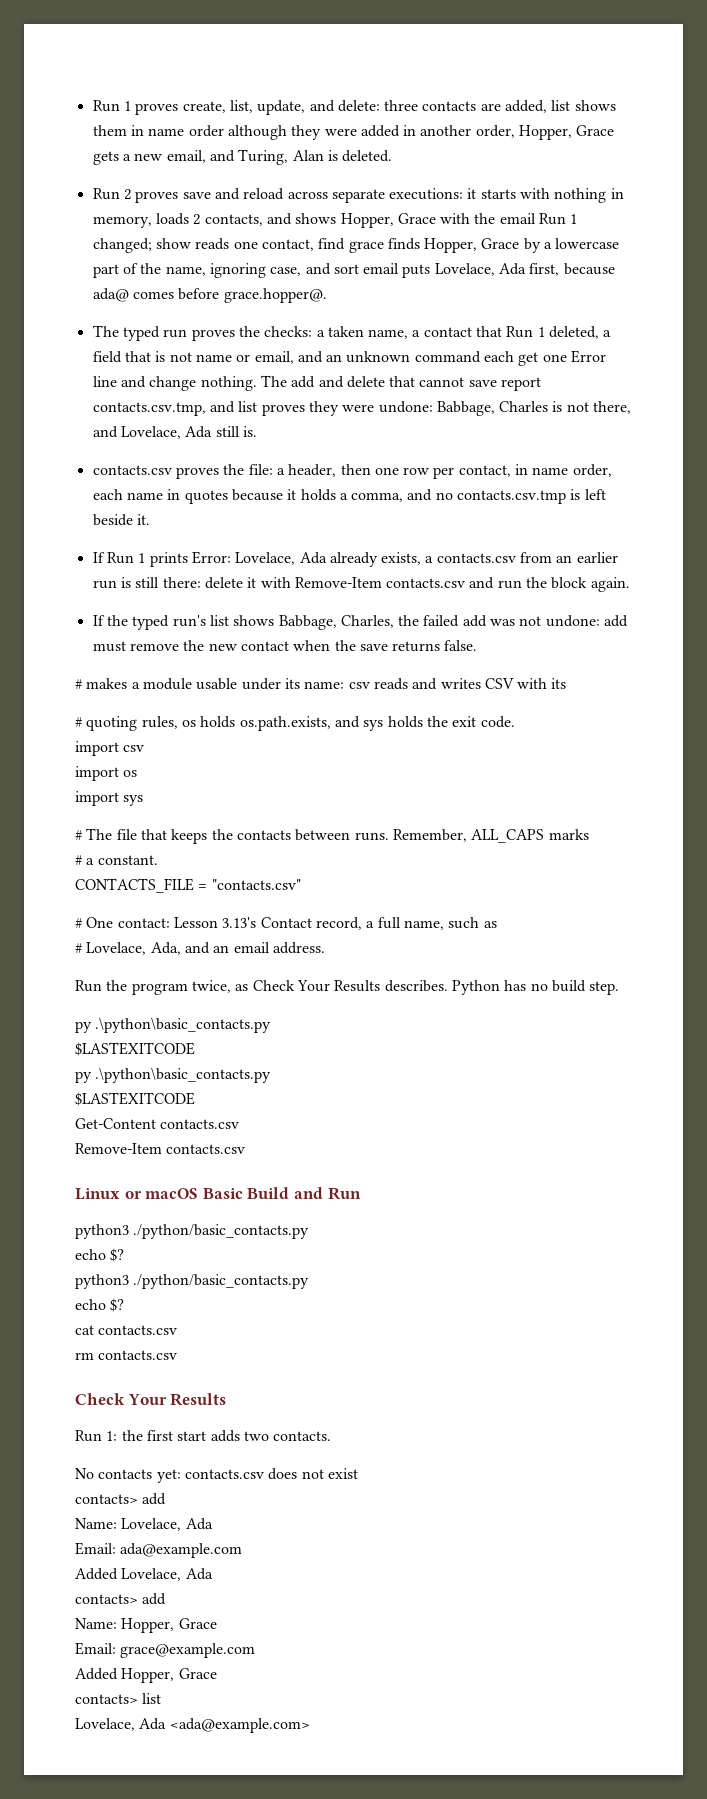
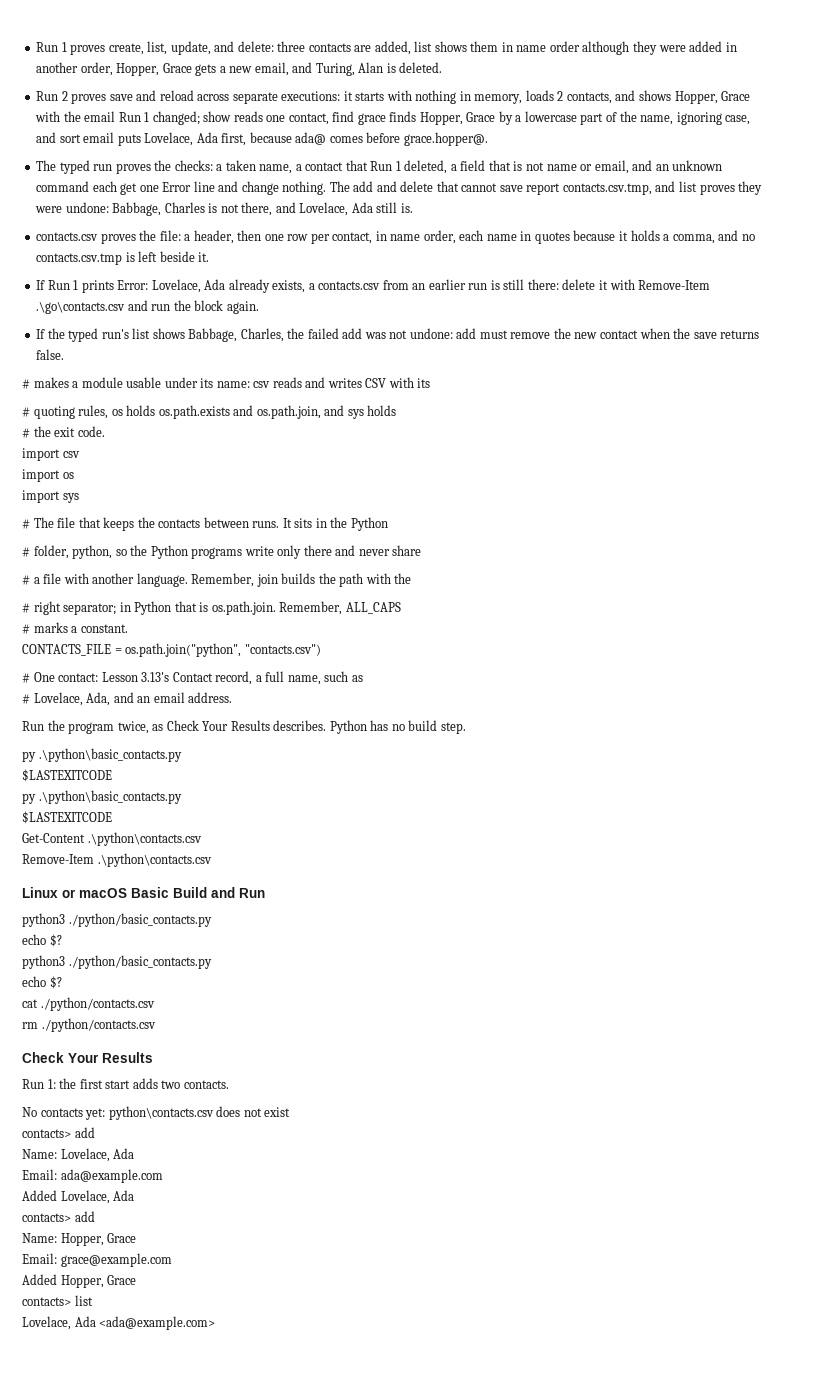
- If Run 1 prints Error: Lovelace, Ada already exists, a contacts.csv from an earlier run is still there: delete it with Remove-Item contacts.csv and run the block again.
+ If Run 1 prints Error: Lovelace, Ada already exists, a contacts.csv from an earlier run is still there: delete it with Remove-Item .\go\contacts.csv and run the block again.
- # quoting rules, os holds os.path.exists, and sys holds the exit code.
+ # quoting rules, os holds os.path.exists and os.path.join, and sys holds
+ # the exit code.
- Remember, ALL_CAPS marks
- # a constant.
+ It sits in the Python
+ # folder, python, so the Python programs write only there and never share
+ # a file with another language. Remember, join builds the path with the
+ # right separator; in Python that is os.path.join. Remember, ALL_CAPS
+ # marks a constant.
- CONTACTS_FILE = "contacts.csv"
+ CONTACTS_FILE = os.path.join("python", "contacts.csv")
- Get-Content contacts.csv
- Remove-Item contacts.csv
+ Get-Content .\python\contacts.csv
+ Remove-Item .\python\contacts.csv
- cat contacts.csv
+ cat ./python/contacts.csv
- rm contacts.csv
+ rm ./python/contacts.csv
- No contacts yet: contacts.csv does not exist
+ No contacts yet: python\contacts.csv does not exist

